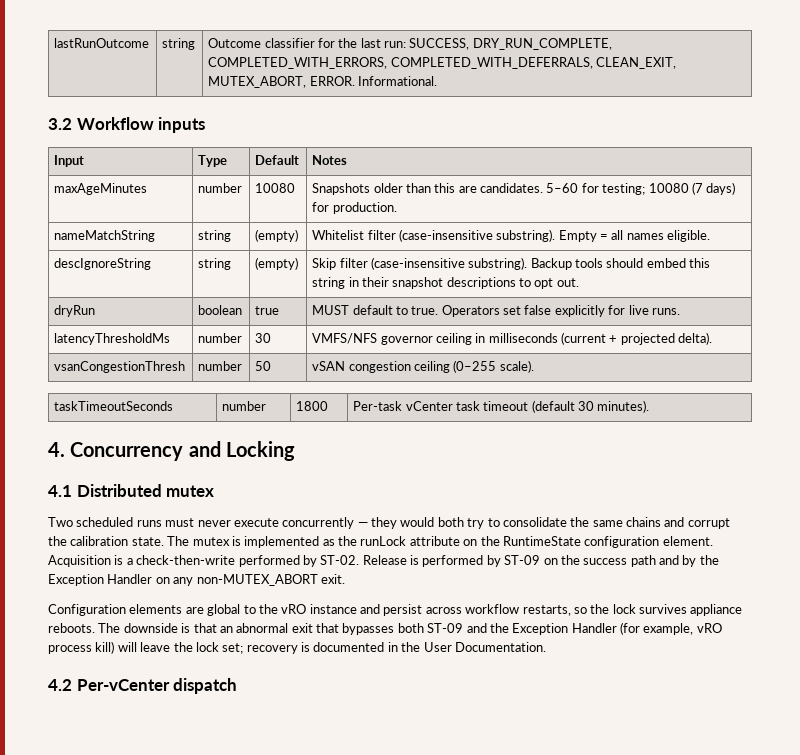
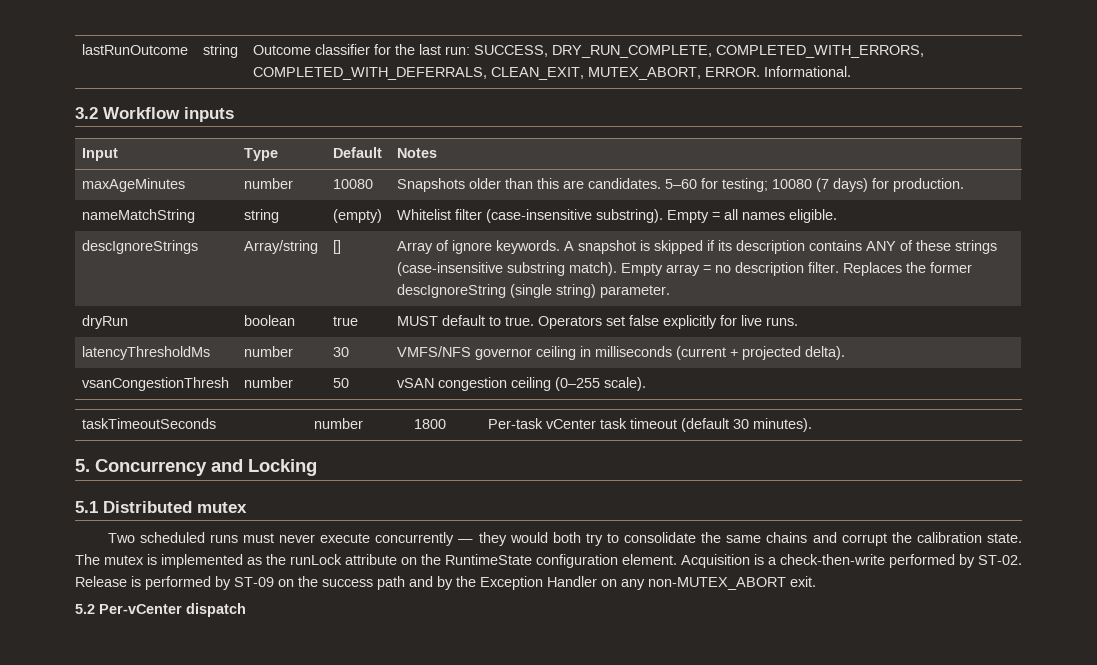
- descIgnoreString | string | (empty) | Skip filter (case-insensitive substring). Backup tools should embed this string in their snapshot descriptions to opt out.
+ descIgnoreStrings | Array/string | [] | Array of ignore keywords. A snapshot is skipped if its description contains ANY of these strings (case-insensitive substring match). Empty array = no description filter. Replaces the former descIgnoreString (single string) parameter.
- 4. Concurrency and Locking
+ 5. Concurrency and Locking
- 4.1 Distributed mutex
+ 5.1 Distributed mutex
- Configuration elements are global to the vRO instance and persist across workflow restarts, so the lock survives appliance reboots. The downside is that an abnormal exit that bypasses both ST-09 and the Exception Handler (for example, vRO process kill) will leave the lock set; recovery is documented in the User Documentation.
- 4.2 Per-vCenter dispatch
+ 5.2 Per-vCenter dispatch

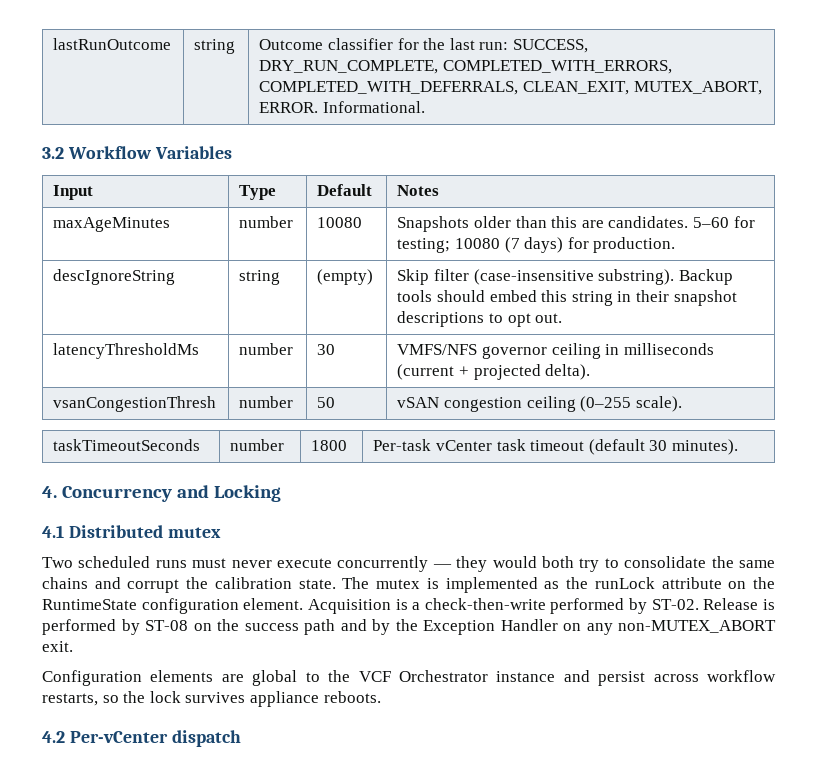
- 3.2 Workflow inputs
+ 3.2 Workflow Variables
- nameMatchString | string | (empty) | Whitelist filter (case-insensitive substring). Empty = all names eligible.
- descIgnoreStrings | Array/string | [] | Array of ignore keywords. A snapshot is skipped if its description contains ANY of these strings (case-insensitive substring match). Empty array = no description filter. Replaces the former descIgnoreString (single string) parameter.
- dryRun | boolean | true | MUST default to true. Operators set false explicitly for live runs.
+ descIgnoreString | string | (empty) | Skip filter (case-insensitive substring). Backup tools should embed this string in their snapshot descriptions to opt out.
- 5. Concurrency and Locking
+ 4. Concurrency and Locking
- 5.1 Distributed mutex
+ 4.1 Distributed mutex
- Release is performed by ST-09 on the success path and by the Exception Handler on any non-MUTEX_ABORT exit.
+ Release is performed by ST-08 on the success path and by the Exception Handler on any non-MUTEX_ABORT exit.
- 5.2 Per-vCenter dispatch
+ Configuration elements are global to the VCF Orchestrator instance and persist across workflow restarts, so the lock survives appliance reboots.
+ 4.2 Per-vCenter dispatch

